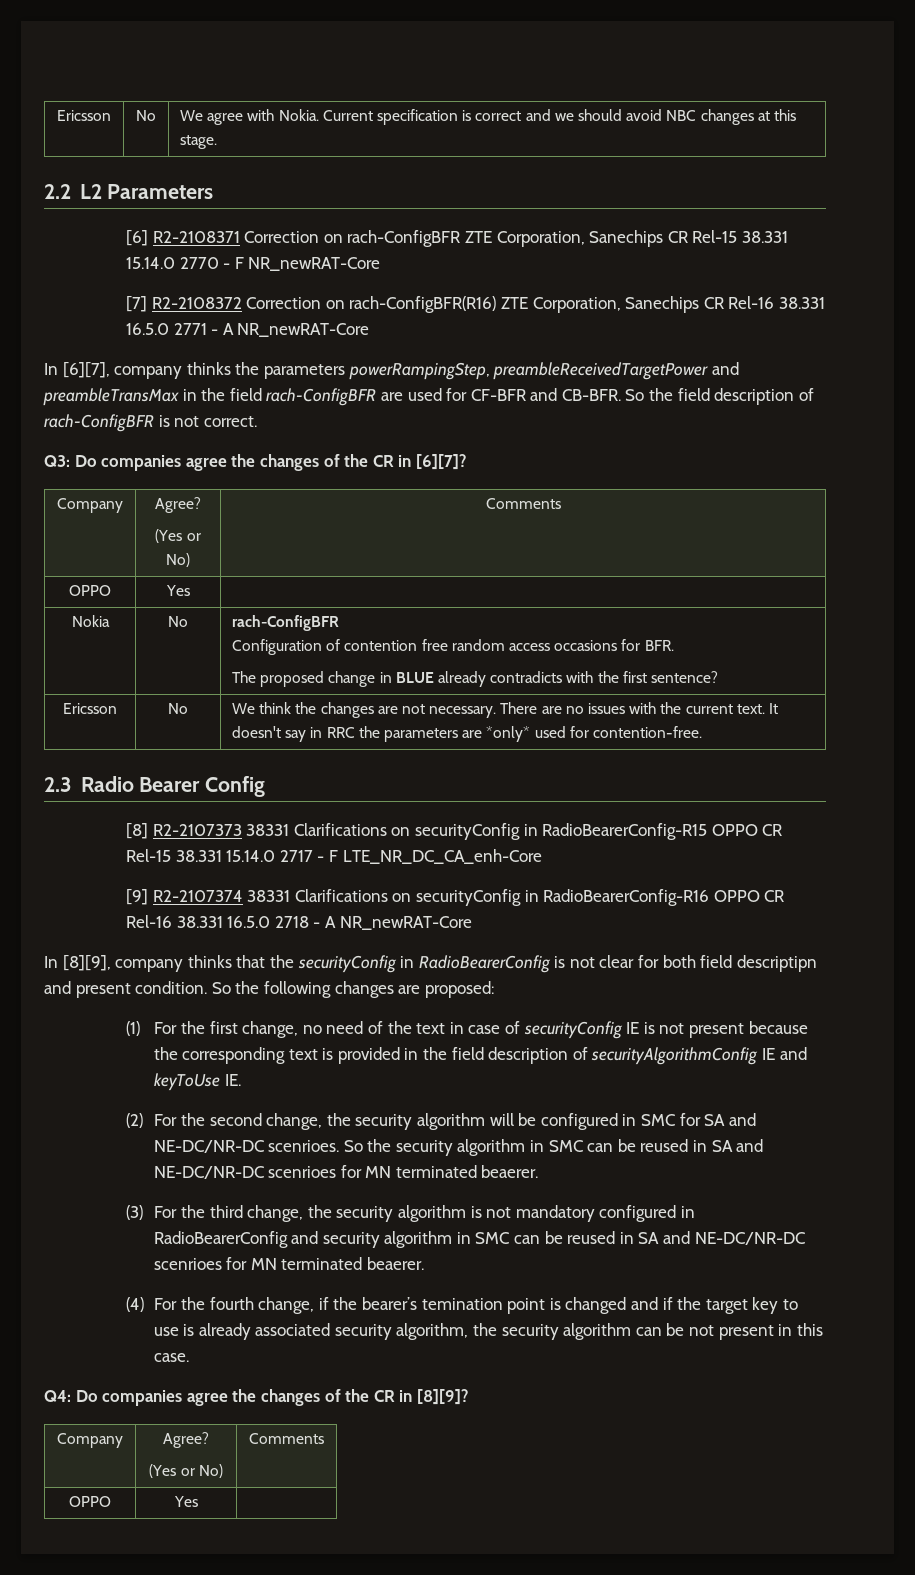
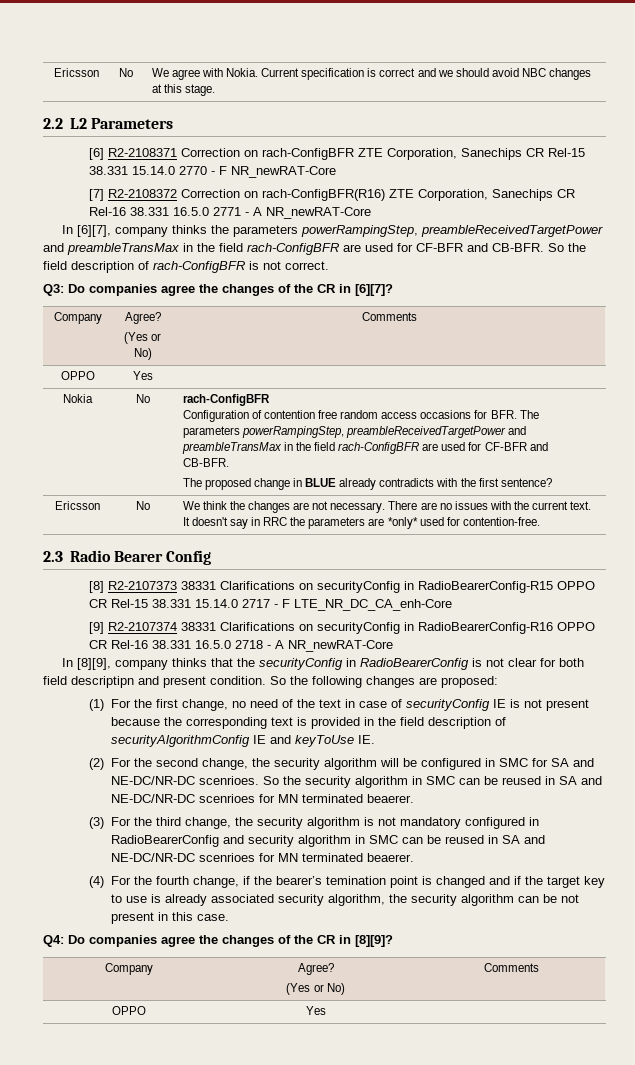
  Nokia | No | rach-ConfigBFR
- Configuration of contention free random access occasions for BFR.
+ Configuration of contention free random access occasions for BFR. The parameters powerRampingStep, preambleReceivedTargetPower and preambleTransMax in the field rach-ConfigBFR are used for CF-BFR and CB-BFR.

